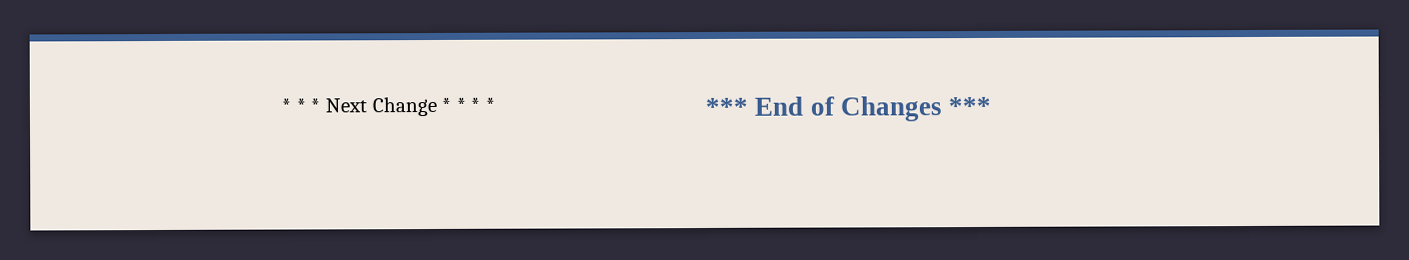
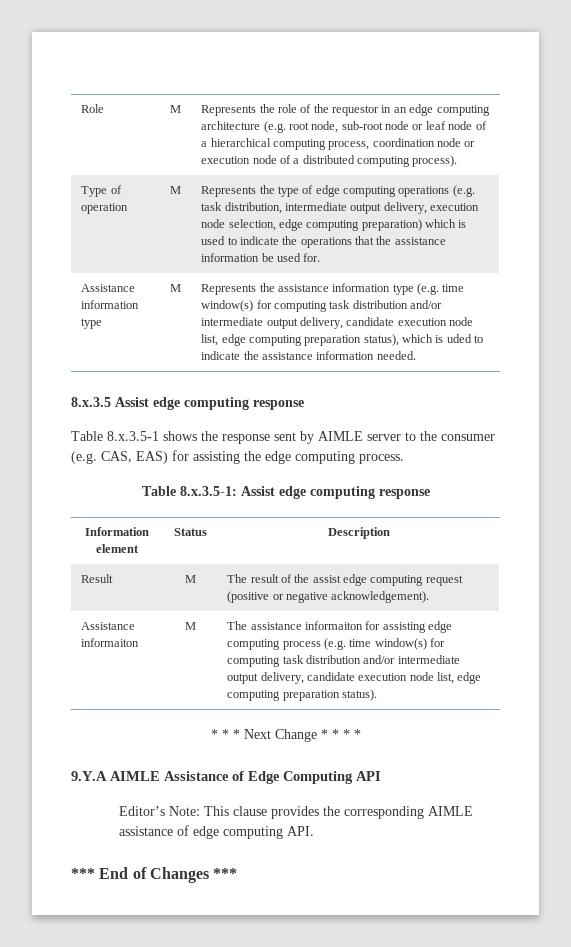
+ Role | M | Represents the role of the requestor in an edge computing architecture (e.g. root node, sub-root node or leaf node of a hierarchical computing process, coordination node or execution node of a distributed computing process).
+ Type of operation | M | Represents the type of edge computing operations (e.g. task distribution, intermediate output delivery, execution node selection, edge computing preparation) which is used to indicate the operations that the assistance information be used for.
+ Assistance information type | M | Represents the assistance information type (e.g. time window(s) for computing task distribution and/or intermediate output delivery, candidate execution node list, edge computing preparation status), which is uded to indicate the assistance information needed.
+ 8.x.3.5 Assist edge computing response
+ Table 8.x.3.5-1 shows the response sent by AIMLE server to the consumer (e.g. CAS, EAS) for assisting the edge computing process.
+ Table 8.x.3.5-1: Assist edge computing response
+ Information element | Status | Description
+ Result | M | The result of the assist edge computing request (positive or negative acknowledgement).
+ Assistance informaiton | M | The assistance informaiton for assisting edge computing process (e.g. time window(s) for computing task distribution and/or intermediate output delivery, candidate execution node list, edge computing preparation status).
+ 9.Y.A AIMLE Assistance of Edge Computing API
+ Editor’s Note: This clause provides the corresponding AIMLE assistance of edge computing API.

